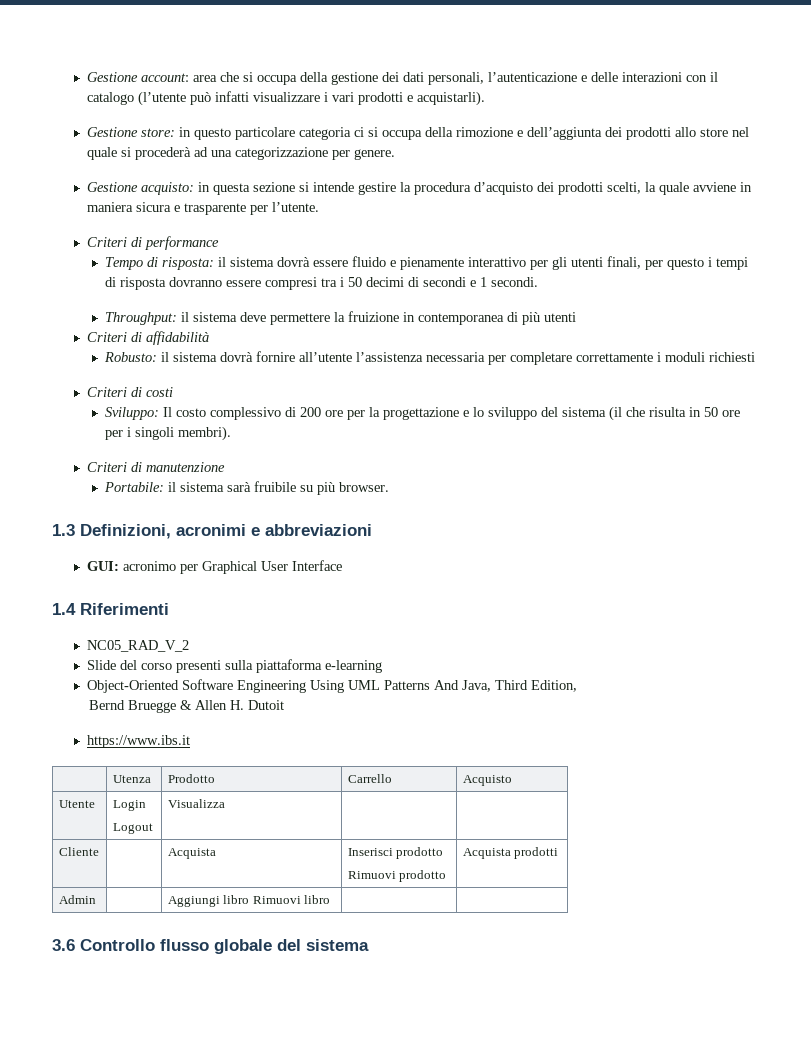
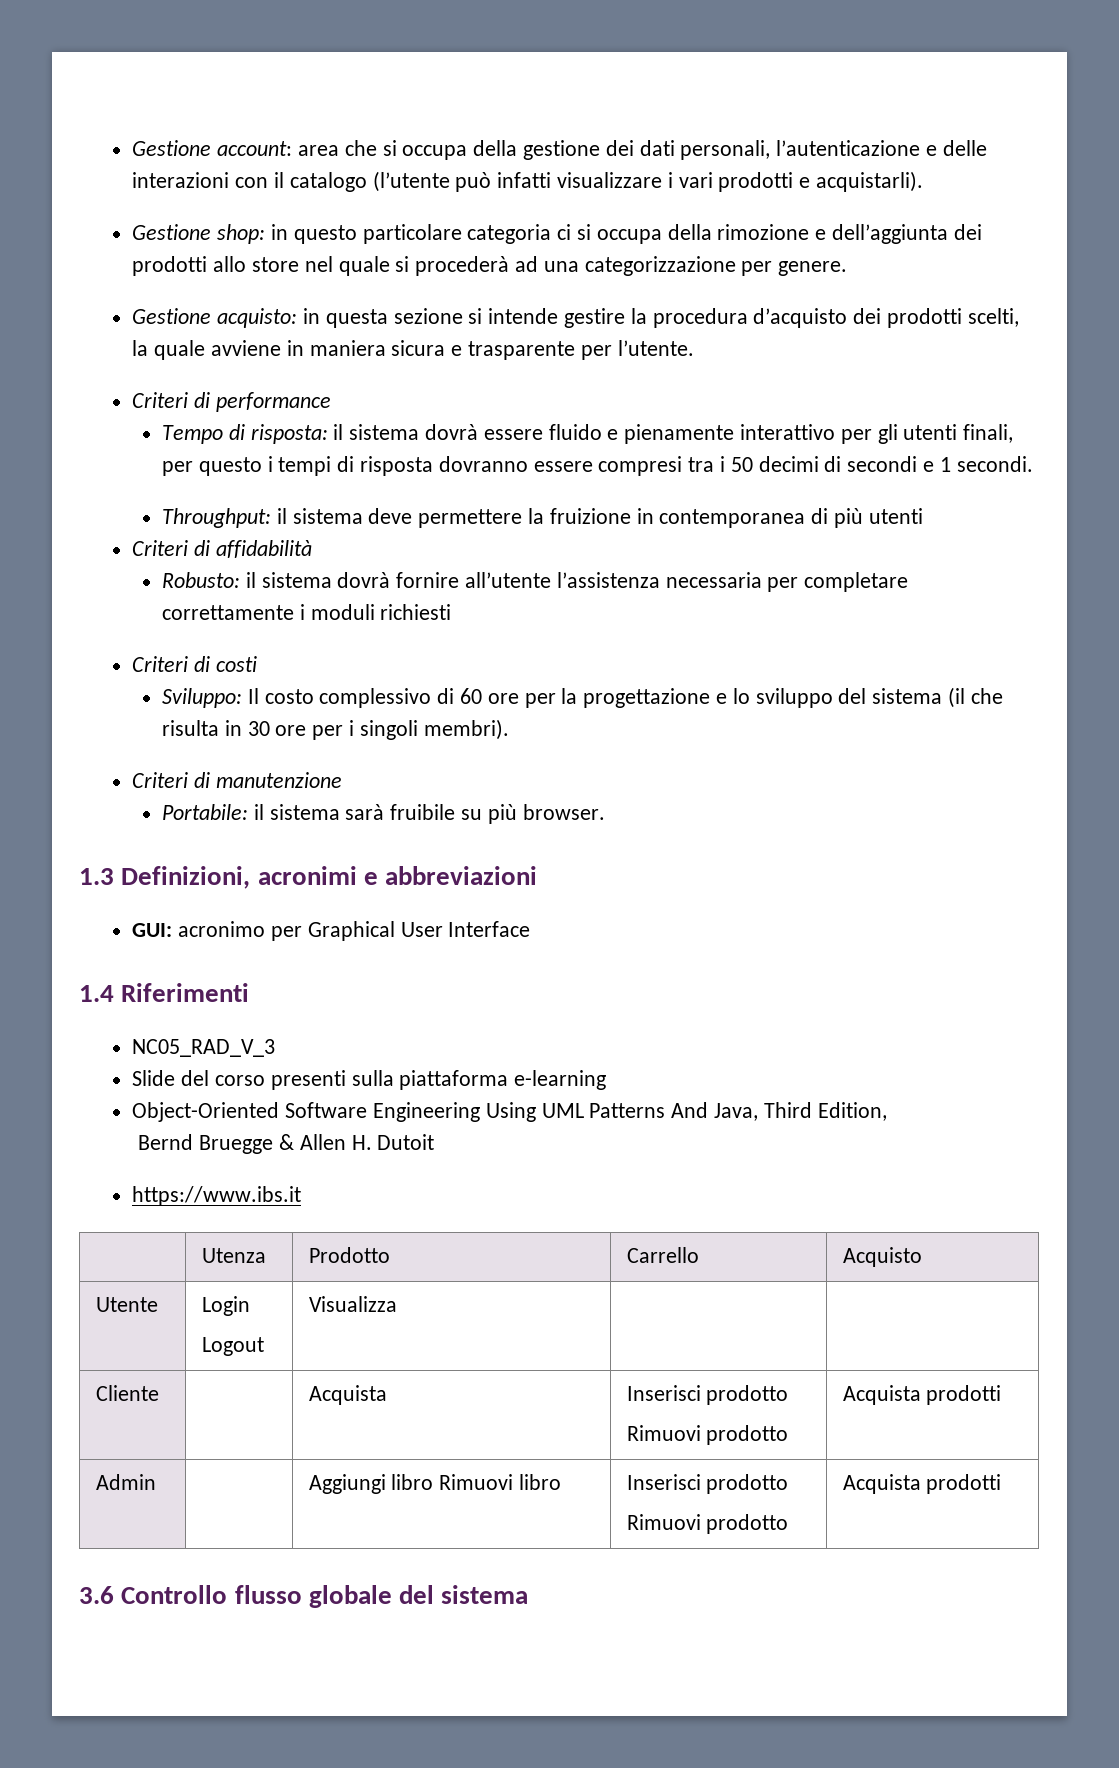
- Gestione store: in questo particolare categoria ci si occupa della rimozione e dell’aggiunta dei prodotti allo store nel quale si procederà ad una categorizzazione per genere.
+ Gestione shop: in questo particolare categoria ci si occupa della rimozione e dell’aggiunta dei prodotti allo store nel quale si procederà ad una categorizzazione per genere.
- Sviluppo: Il costo complessivo di 200 ore per la progettazione e lo sviluppo del sistema (il che risulta in 50 ore per i singoli membri).
+ Sviluppo: Il costo complessivo di 60 ore per la progettazione e lo sviluppo del sistema (il che risulta in 30 ore per i singoli membri).
- NC05_RAD_V_2
+ NC05_RAD_V_3
- Admin | | Aggiungi libro Rimuovi libro | |
+ Admin | | Aggiungi libro Rimuovi libro | Inserisci prodotto
+ Rimuovi prodotto | Acquista prodotti

